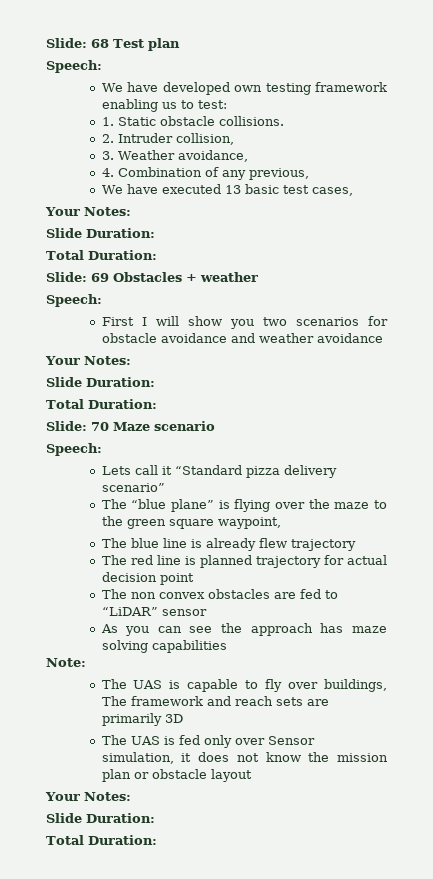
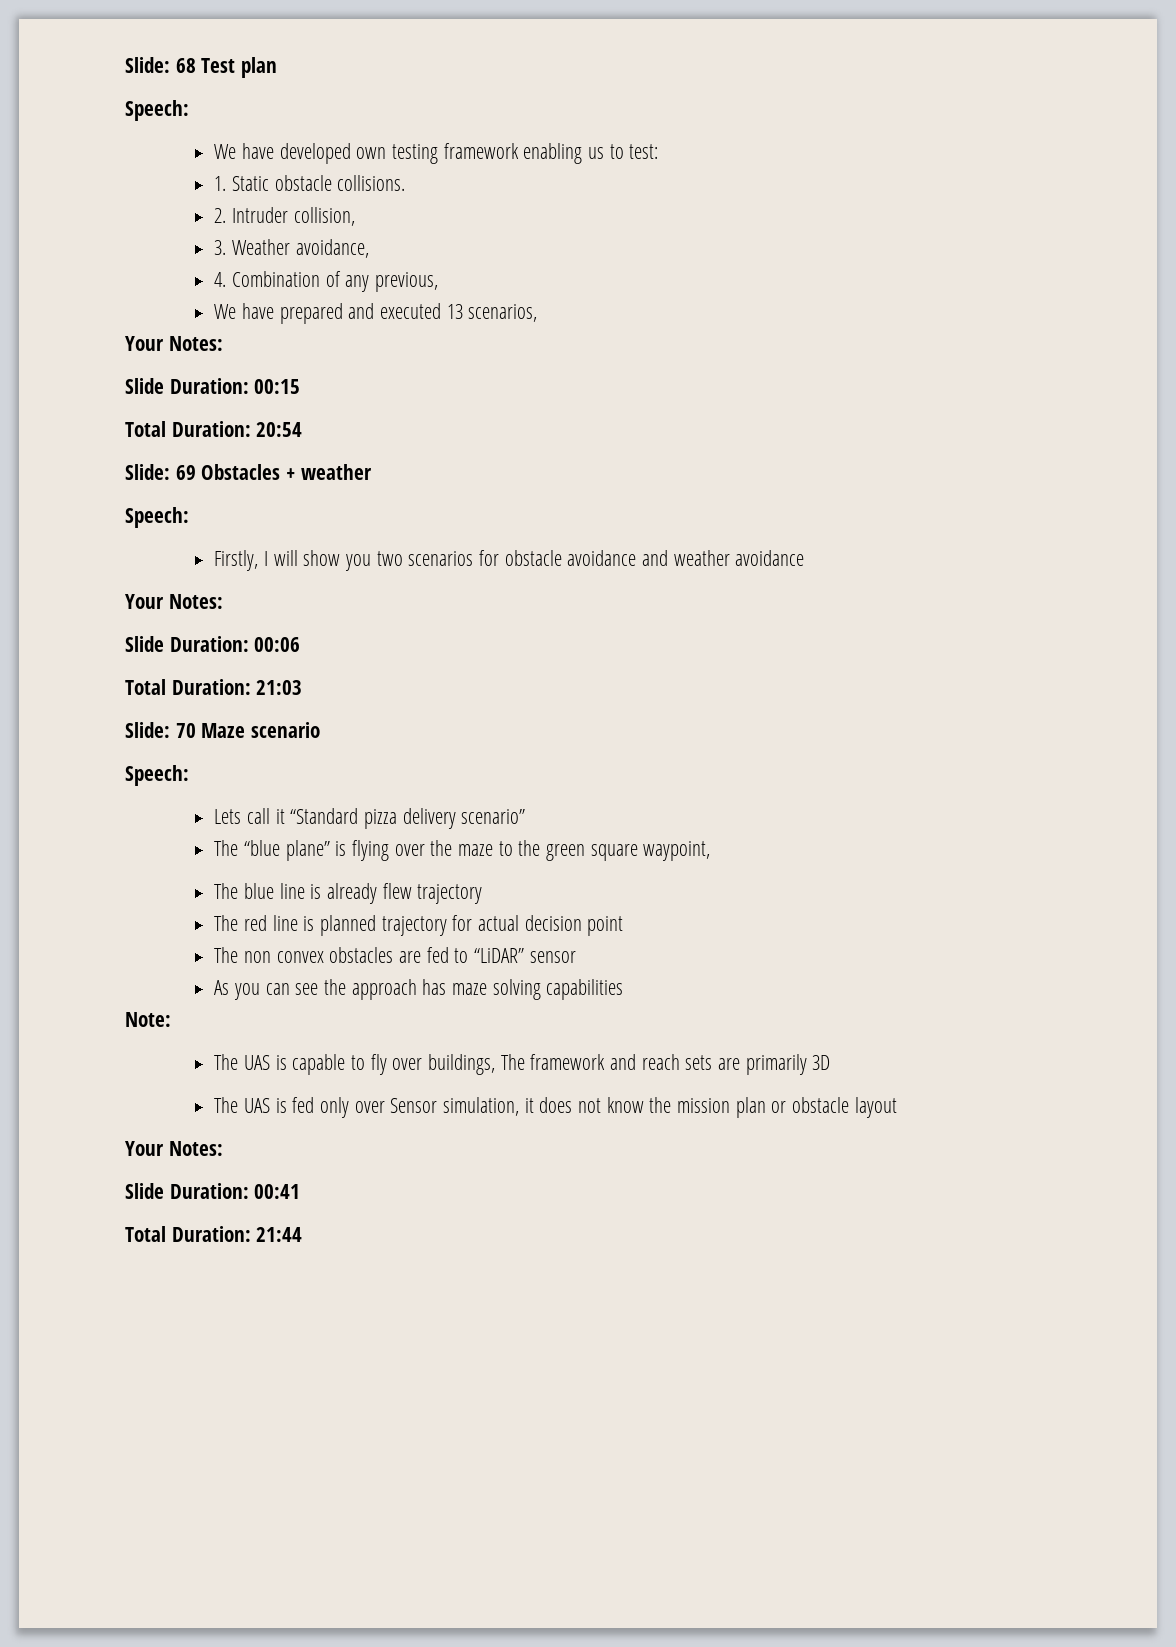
- We have executed 13 basic test cases,
+ We have prepared and executed 13 scenarios,
  Your Notes:
- Slide Duration:
- Total Duration:
+ Slide Duration: 00:15
+ Total Duration: 20:54
- First I will show you two scenarios for obstacle avoidance and weather avoidance
+ Firstly, I will show you two scenarios for obstacle avoidance and weather avoidance
  Your Notes:
- Slide Duration:
- Total Duration:
+ Slide Duration: 00:06
+ Total Duration: 21:03
  The UAS is fed only over Sensor simulation, it does not know the mission plan or obstacle layout
  Your Notes:
- Slide Duration:
- Total Duration:
+ Slide Duration: 00:41
+ Total Duration: 21:44

